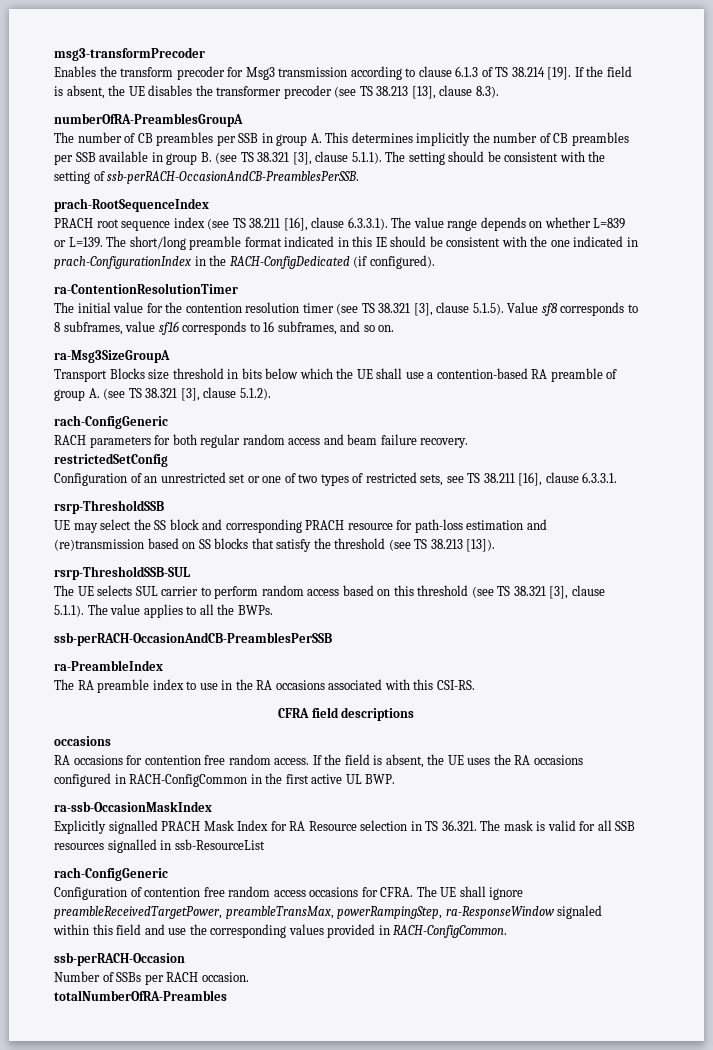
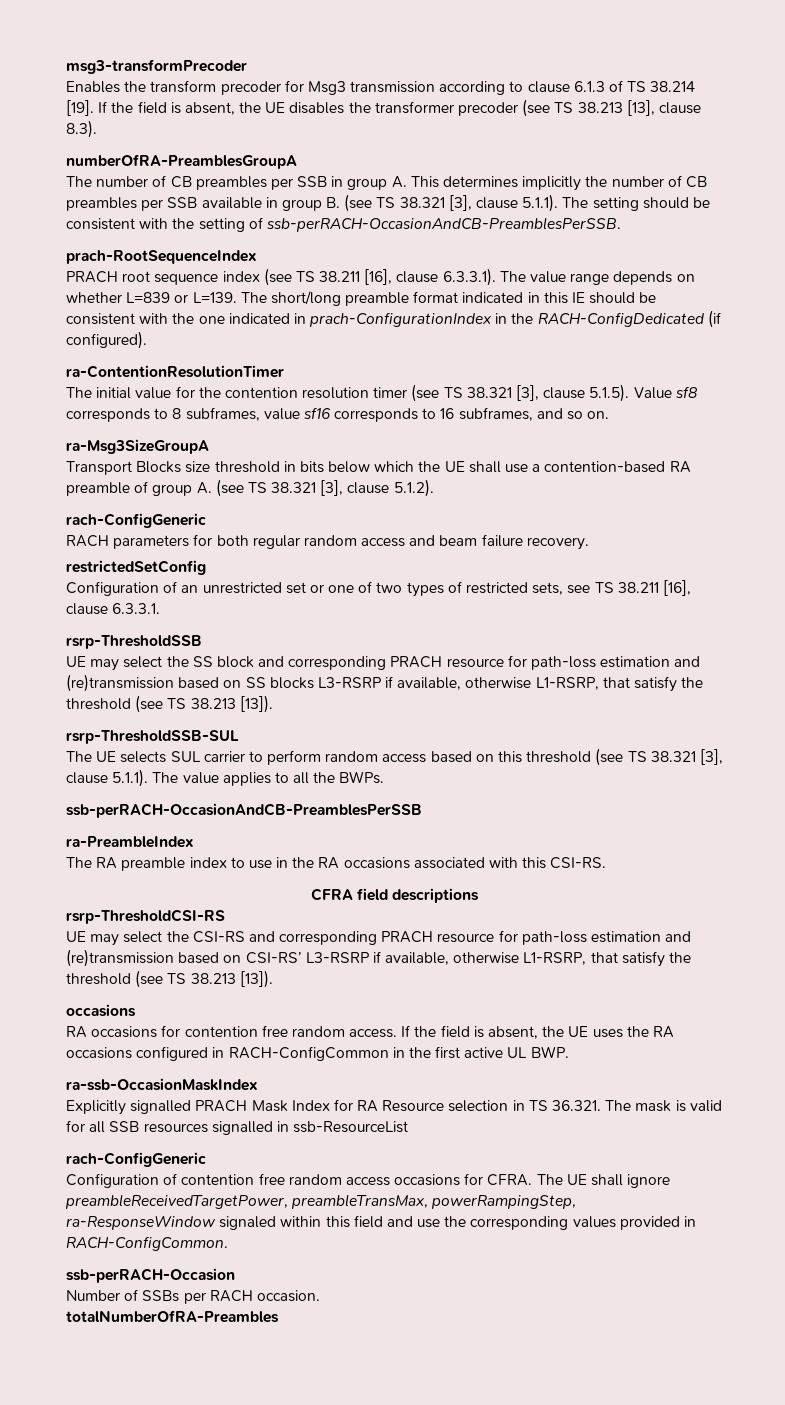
- UE may select the SS block and corresponding PRACH resource for path-loss estimation and (re)transmission based on SS blocks that satisfy the threshold (see TS 38.213 [13]).
+ UE may select the SS block and corresponding PRACH resource for path-loss estimation and (re)transmission based on SS blocks L3-RSRP if available, otherwise L1-RSRP, that satisfy the threshold (see TS 38.213 [13]).
+ rsrp-ThresholdCSI-RS
+ UE may select the CSI-RS and corresponding PRACH resource for path-loss estimation and (re)transmission based on CSI-RS’ L3-RSRP if available, otherwise L1-RSRP, that satisfy the threshold (see TS 38.213 [13]).

